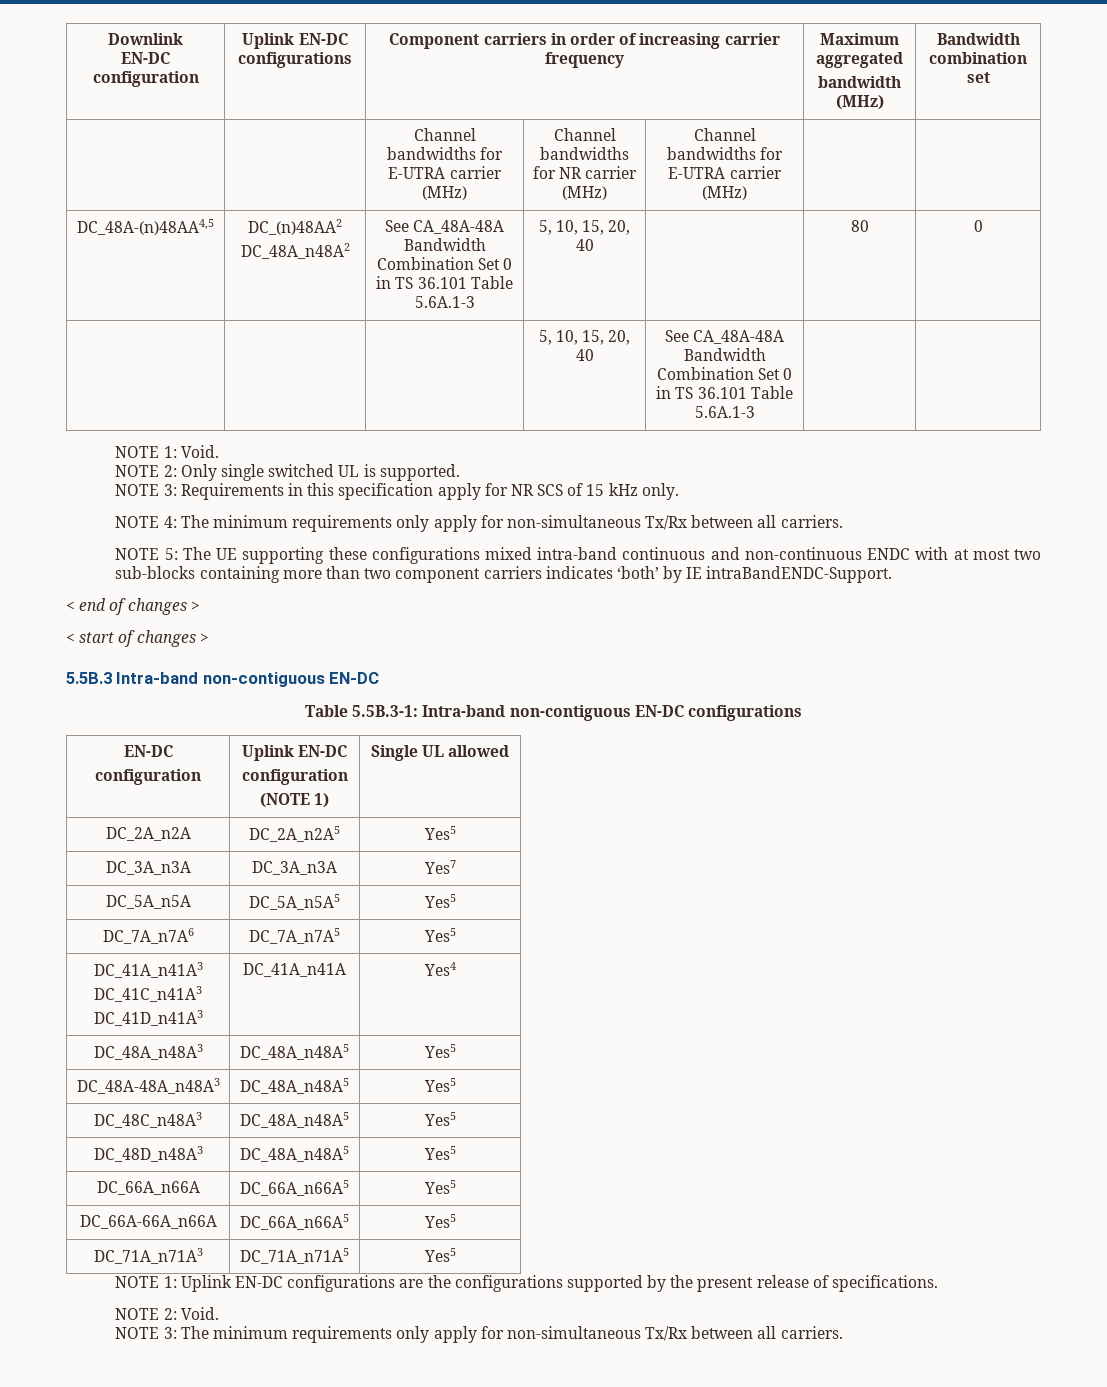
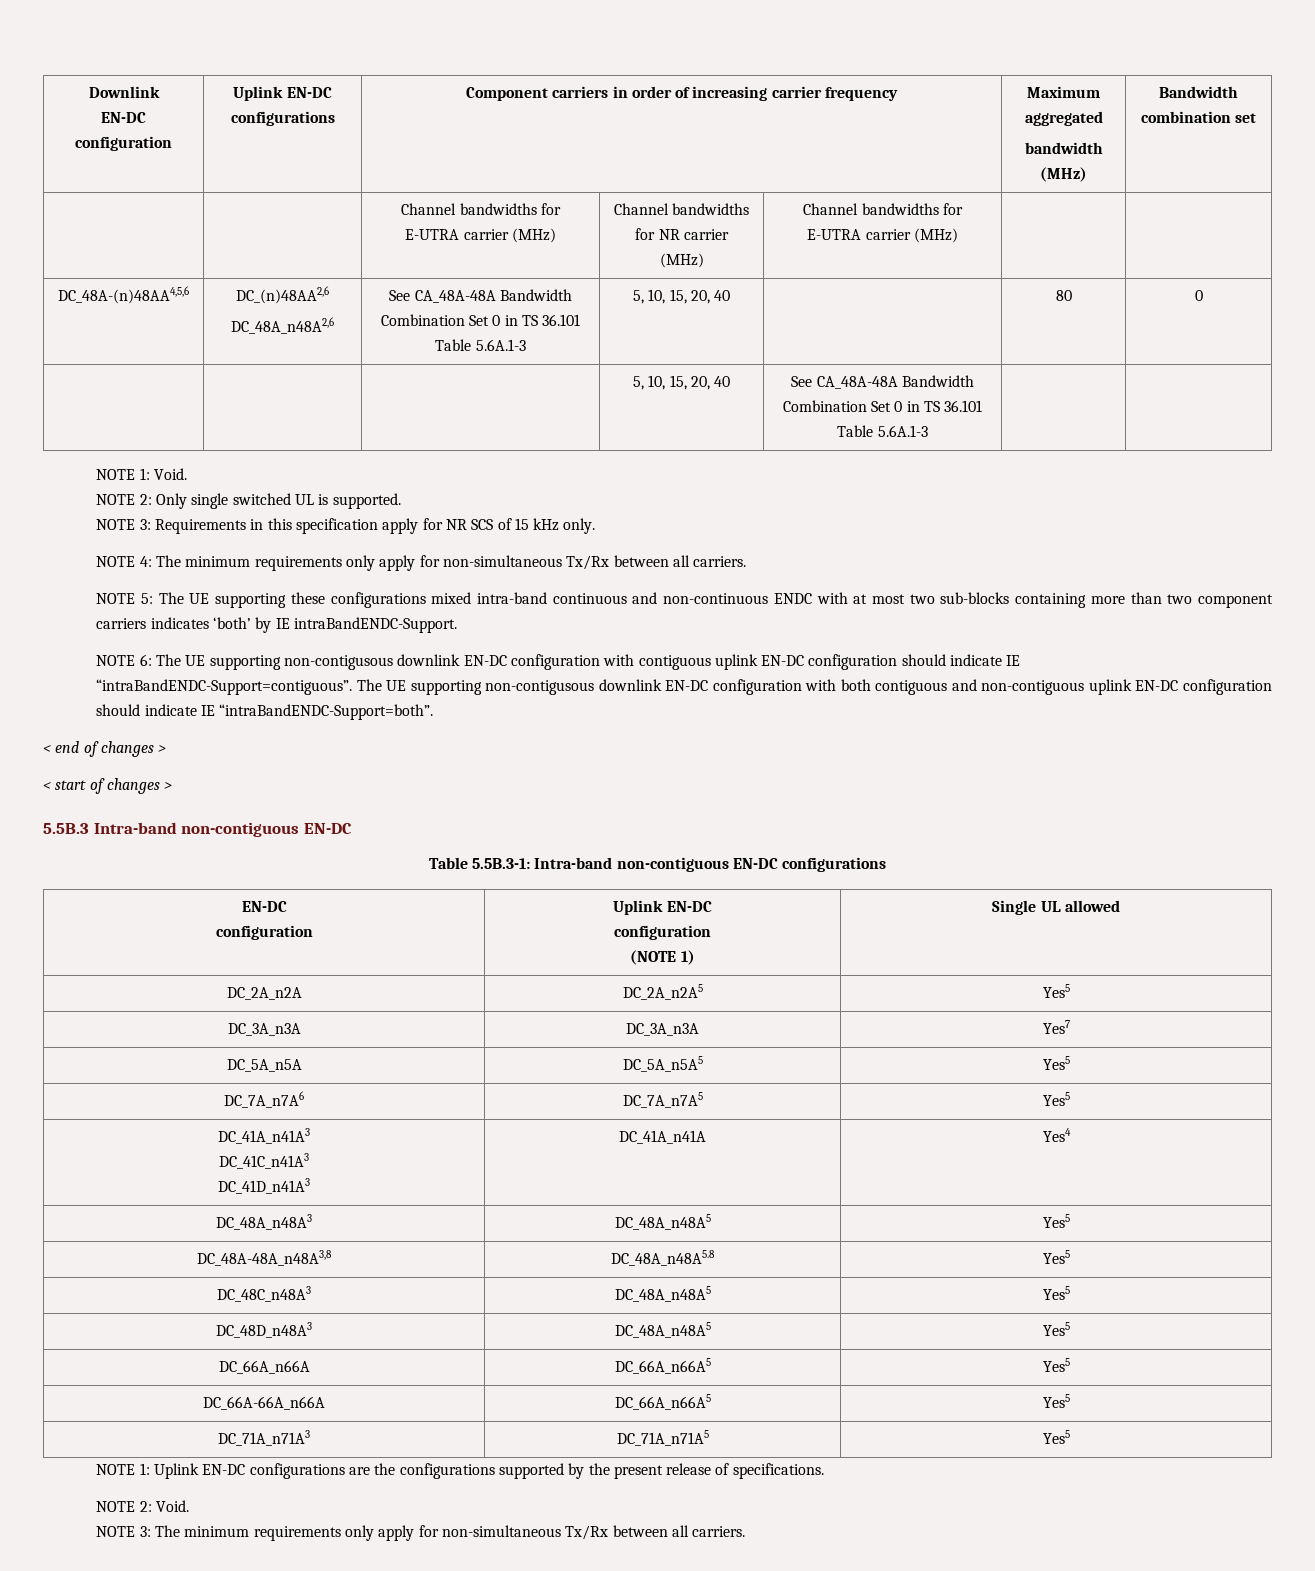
- DC_48A-(n)48AA4,5 | DC_(n)48AA2
- DC_48A_n48A2 | See CA_48A-48A Bandwidth Combination Set 0 in TS 36.101 Table 5.6A.1-3 | 5, 10, 15, 20, 40 | | 80 | 0
+ DC_48A-(n)48AA4,5,6 | DC_(n)48AA2,6
+ DC_48A_n48A2,6 | See CA_48A-48A Bandwidth Combination Set 0 in TS 36.101 Table 5.6A.1-3 | 5, 10, 15, 20, 40 | | 80 | 0
+ NOTE 6: The UE supporting non-contigusous downlink EN-DC configuration with contiguous uplink EN-DC configuration should indicate IE “intraBandENDC-Support=contiguous”. The UE supporting non-contigusous downlink EN-DC configuration with both contiguous and non-contiguous uplink EN-DC configuration should indicate IE “intraBandENDC-Support=both”.
- DC_48A-48A_n48A3 | DC_48A_n48A5 | Yes5
+ DC_48A-48A_n48A3,8 | DC_48A_n48A5.8 | Yes5

